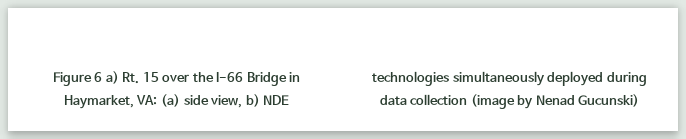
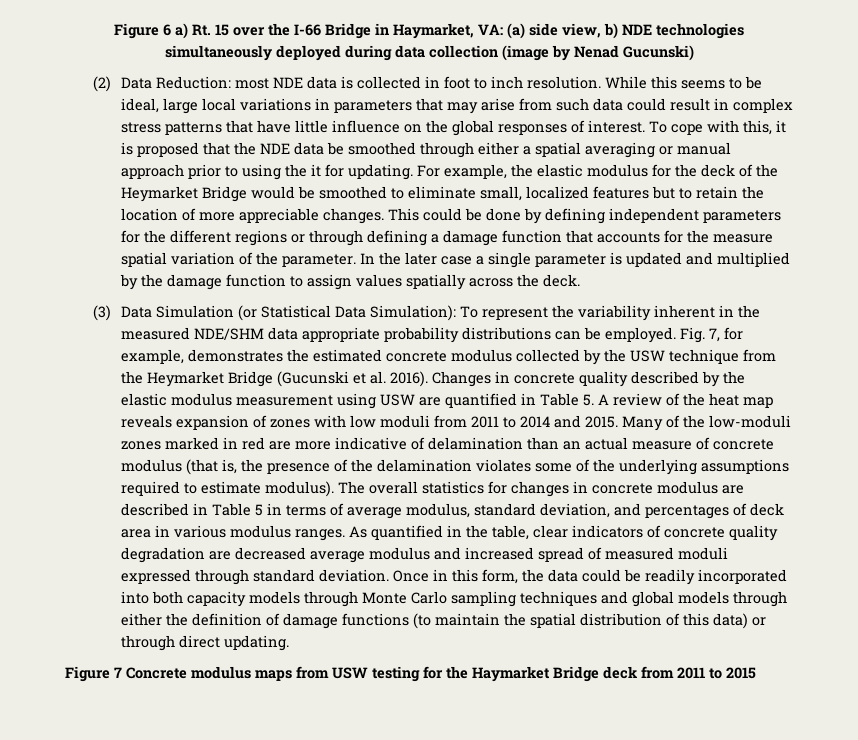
+ (2) Data Reduction: most NDE data is collected in foot to inch resolution. While this seems to be ideal, large local variations in parameters that may arise from such data could result in complex stress patterns that have little influence on the global responses of interest. To cope with this, it is proposed that the NDE data be smoothed through either a spatial averaging or manual approach prior to using the it for updating. For example, the elastic modulus for the deck of the Heymarket Bridge would be smoothed to eliminate small, localized features but to retain the location of more appreciable changes. This could be done by defining independent parameters for the different regions or through defining a damage function that accounts for the measure spatial variation of the parameter. In the later case a single parameter is updated and multiplied by the damage function to assign values spatially across the deck.
+ (3) Data Simulation (or Statistical Data Simulation): To represent the variability inherent in the measured NDE/SHM data appropriate probability distributions can be employed. Fig. 7, for example, demonstrates the estimated concrete modulus collected by the USW technique from the Heymarket Bridge (Gucunski et al. 2016). Changes in concrete quality described by the elastic modulus measurement using USW are quantified in Table 5. A review of the heat map reveals expansion of zones with low moduli from 2011 to 2014 and 2015. Many of the low-moduli zones marked in red are more indicative of delamination than an actual measure of concrete modulus (that is, the presence of the delamination violates some of the underlying assumptions required to estimate modulus). The overall statistics for changes in concrete modulus are described in Table 5 in terms of average modulus, standard deviation, and percentages of deck area in various modulus ranges. As quantified in the table, clear indicators of concrete quality degradation are decreased average modulus and increased spread of measured moduli expressed through standard deviation. Once in this form, the data could be readily incorporated into both capacity models through Monte Carlo sampling techniques and global models through either the definition of damage functions (to maintain the spatial distribution of this data) or through direct updating.
+ Figure 7 Concrete modulus maps from USW testing for the Haymarket Bridge deck from 2011 to 2015

